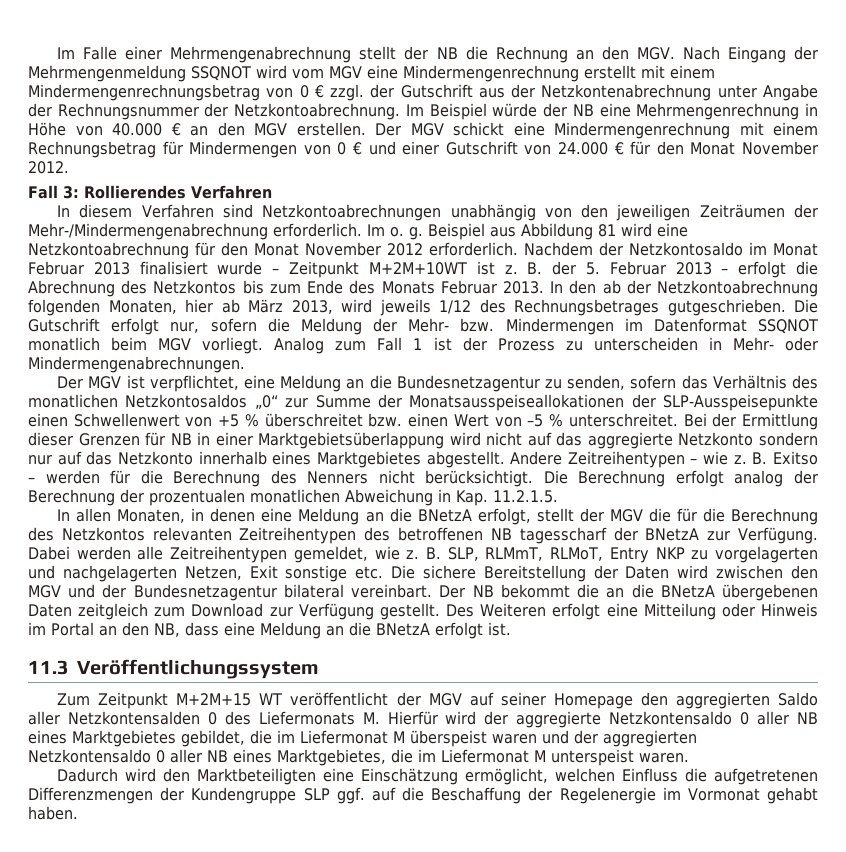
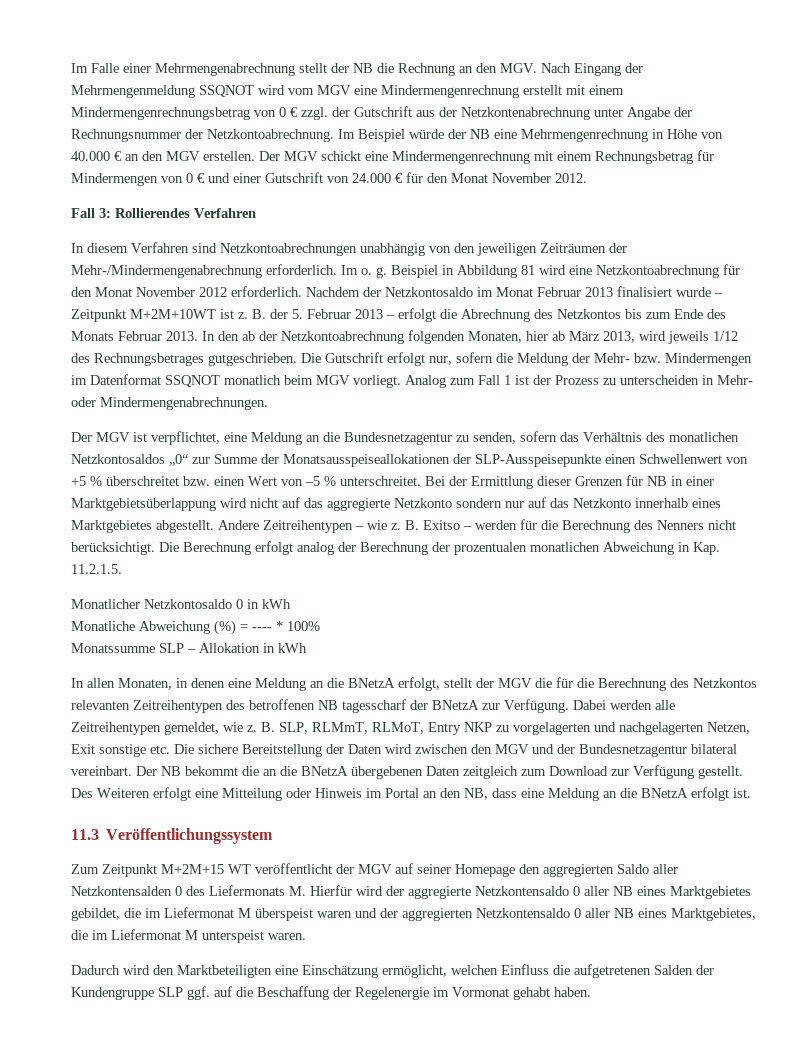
- Beispiel aus Abbildung 81 wird eine Netzkontoabrechnung für den Monat November 2012 erforderlich.
+ Beispiel in Abbildung 81 wird eine Netzkontoabrechnung für den Monat November 2012 erforderlich.
+ Monatlicher Netzkontosaldo 0 in kWh
+ Monatliche Abweichung (%) = ---- * 100%
+ Monatssumme SLP – Allokation in kWh
- Dadurch wird den Marktbeteiligten eine Einschätzung ermöglicht, welchen Einfluss die aufgetretenen Differenzmengen der Kundengruppe SLP ggf. auf die Beschaffung der Regelenergie im Vormonat gehabt haben.
+ Dadurch wird den Marktbeteiligten eine Einschätzung ermöglicht, welchen Einfluss die aufgetretenen Salden der Kundengruppe SLP ggf. auf die Beschaffung der Regelenergie im Vormonat gehabt haben.

